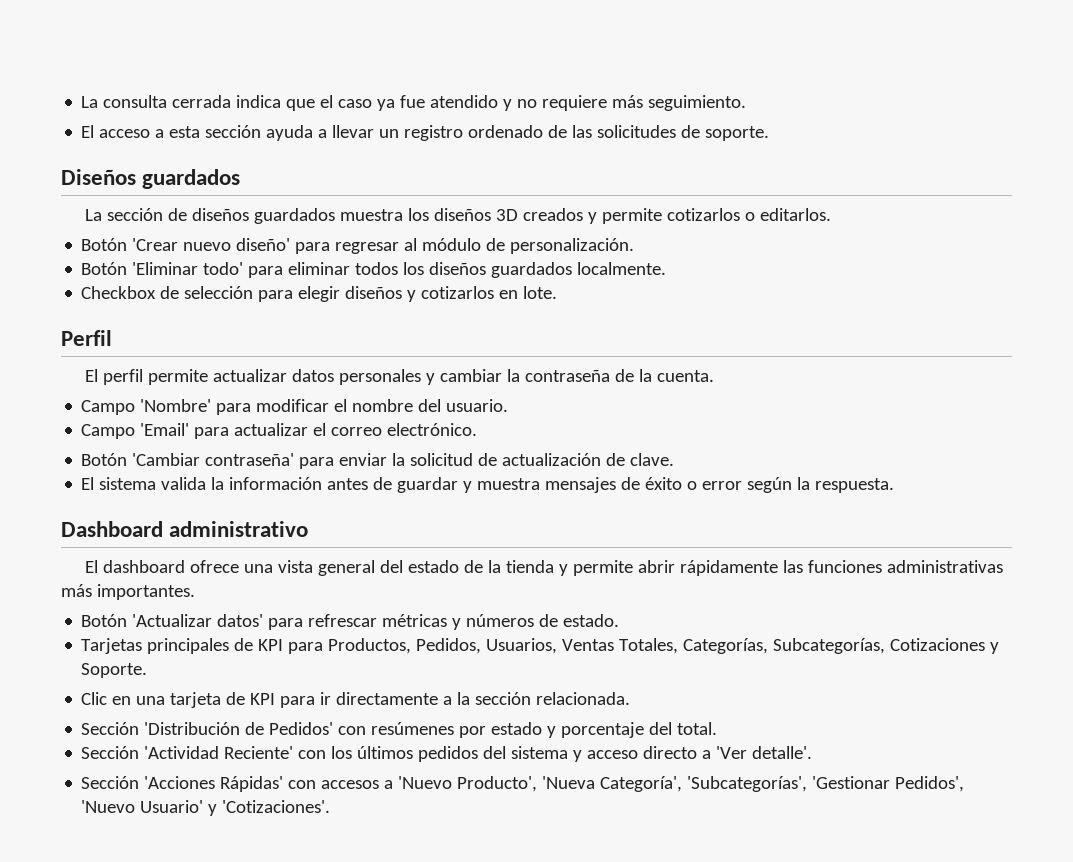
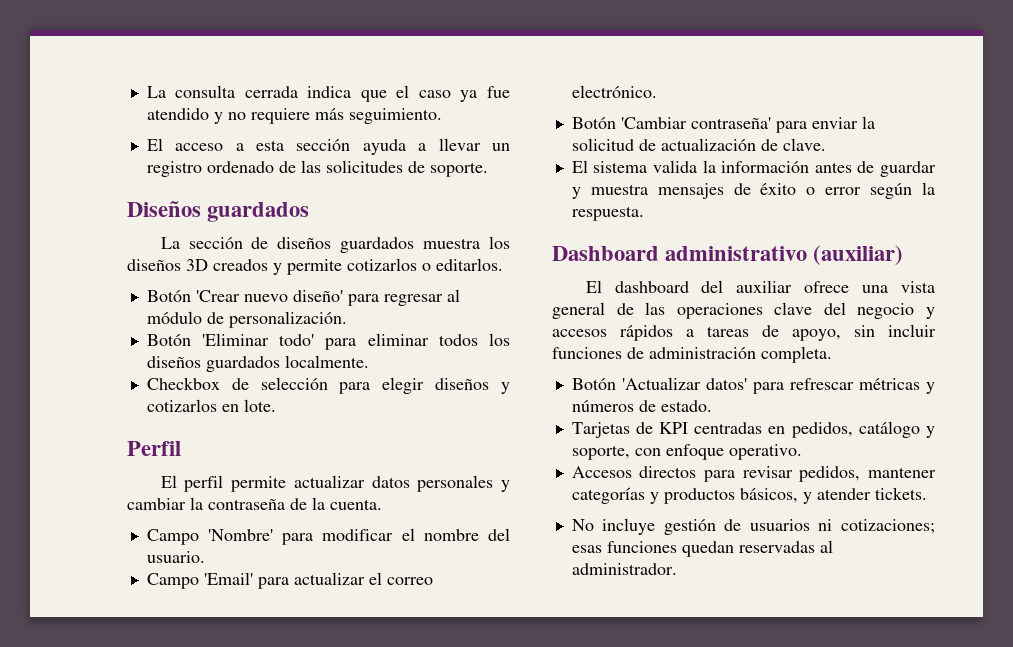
- Dashboard administrativo
+ Dashboard administrativo (auxiliar)
- El dashboard ofrece una vista general del estado de la tienda y permite abrir rápidamente las funciones administrativas más importantes.
+ El dashboard del auxiliar ofrece una vista general de las operaciones clave del negocio y accesos rápidos a tareas de apoyo, sin incluir funciones de administración completa.
- Tarjetas principales de KPI para Productos, Pedidos, Usuarios, Ventas Totales, Categorías, Subcategorías, Cotizaciones y Soporte.
- Clic en una tarjeta de KPI para ir directamente a la sección relacionada.
- Sección 'Distribución de Pedidos' con resúmenes por estado y porcentaje del total.
- Sección 'Actividad Reciente' con los últimos pedidos del sistema y acceso directo a 'Ver detalle'.
- Sección 'Acciones Rápidas' con accesos a 'Nuevo Producto', 'Nueva Categoría', 'Subcategorías', 'Gestionar Pedidos', 'Nuevo Usuario' y 'Cotizaciones'.
+ Tarjetas de KPI centradas en pedidos, catálogo y soporte, con enfoque operativo.
+ Accesos directos para revisar pedidos, mantener categorías y productos básicos, y atender tickets.
+ No incluye gestión de usuarios ni cotizaciones; esas funciones quedan reservadas al administrador.

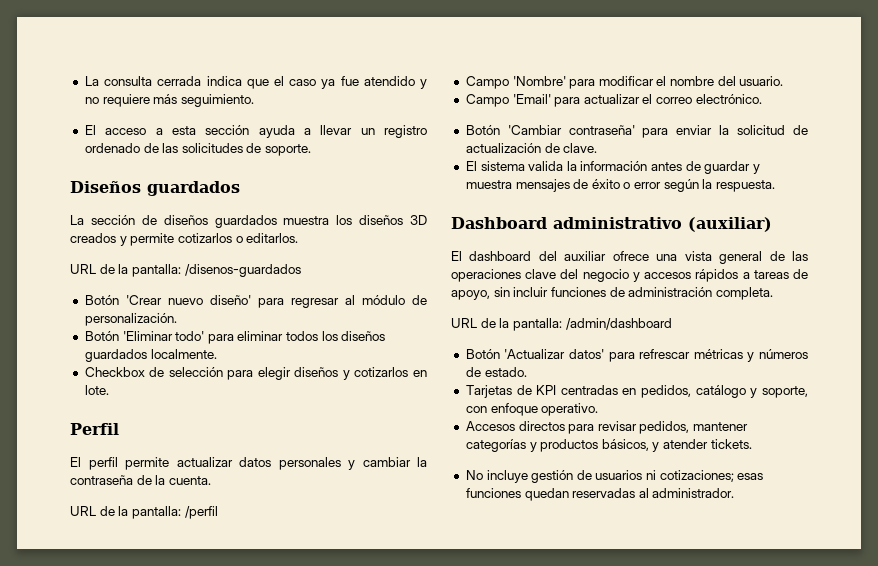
+ URL de la pantalla: /disenos-guardados
+ URL de la pantalla: /perfil
+ URL de la pantalla: /admin/dashboard

